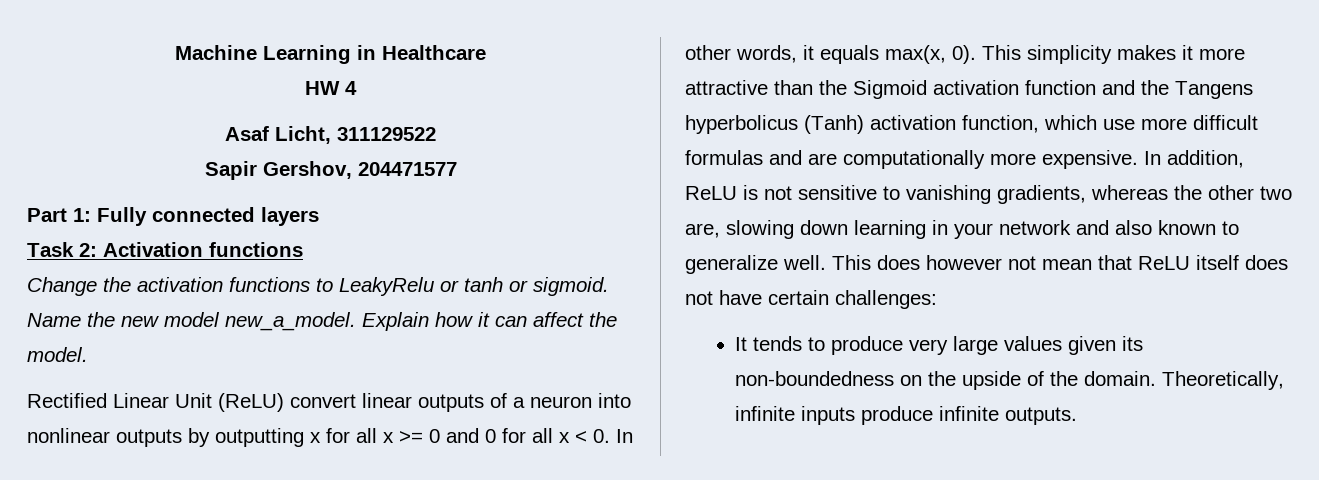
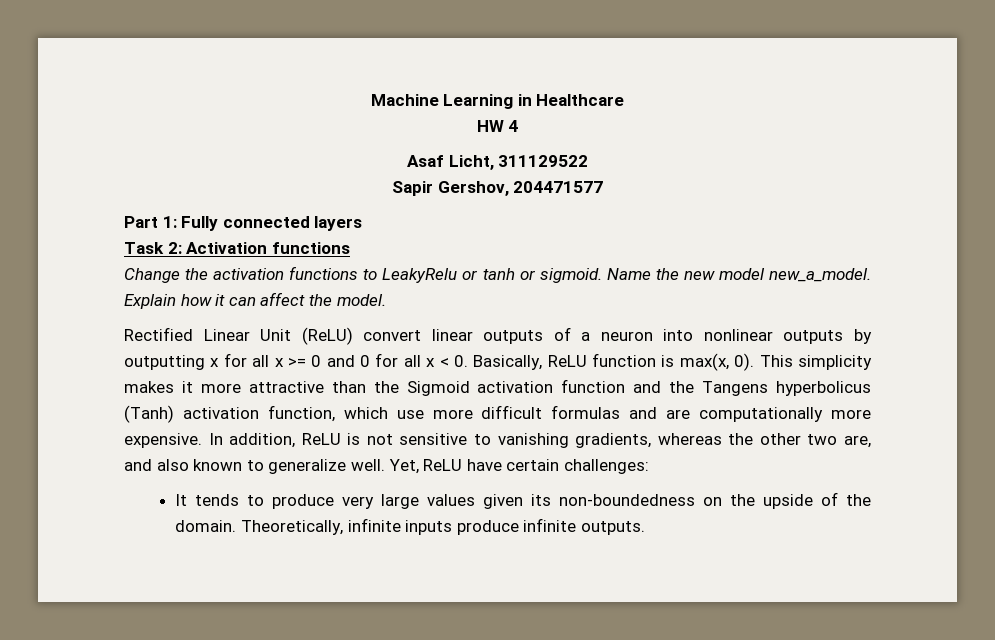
- Rectified Linear Unit (ReLU) convert linear outputs of a neuron into nonlinear outputs by outputting x for all x >= 0 and 0 for all x < 0. In other words, it equals max(x, 0).
+ Rectified Linear Unit (ReLU) convert linear outputs of a neuron into nonlinear outputs by outputting x for all x >= 0 and 0 for all x < 0. Basically, ReLU function is max(x, 0).
- In addition, ReLU is not sensitive to vanishing gradients, whereas the other two are, slowing down learning in your network and also known to generalize well.
+ In addition, ReLU is not sensitive to vanishing gradients, whereas the other two are, and also known to generalize well.
- This does however not mean that ReLU itself does not have certain challenges:
+ Yet, ReLU have certain challenges:

